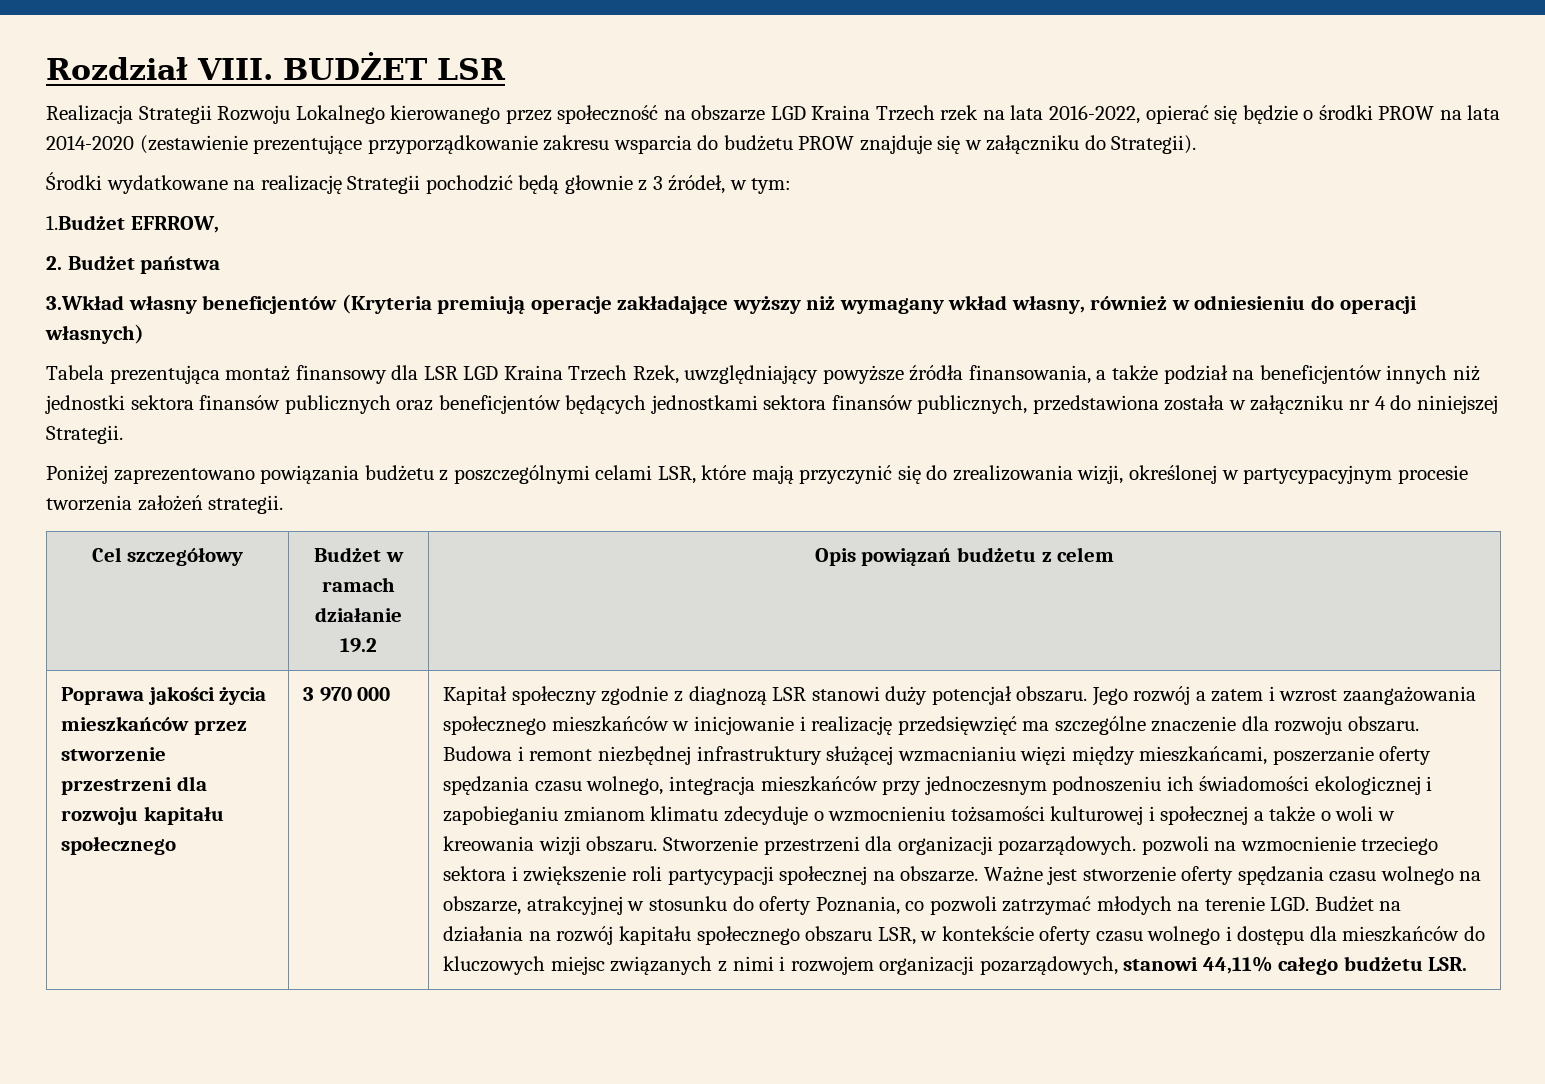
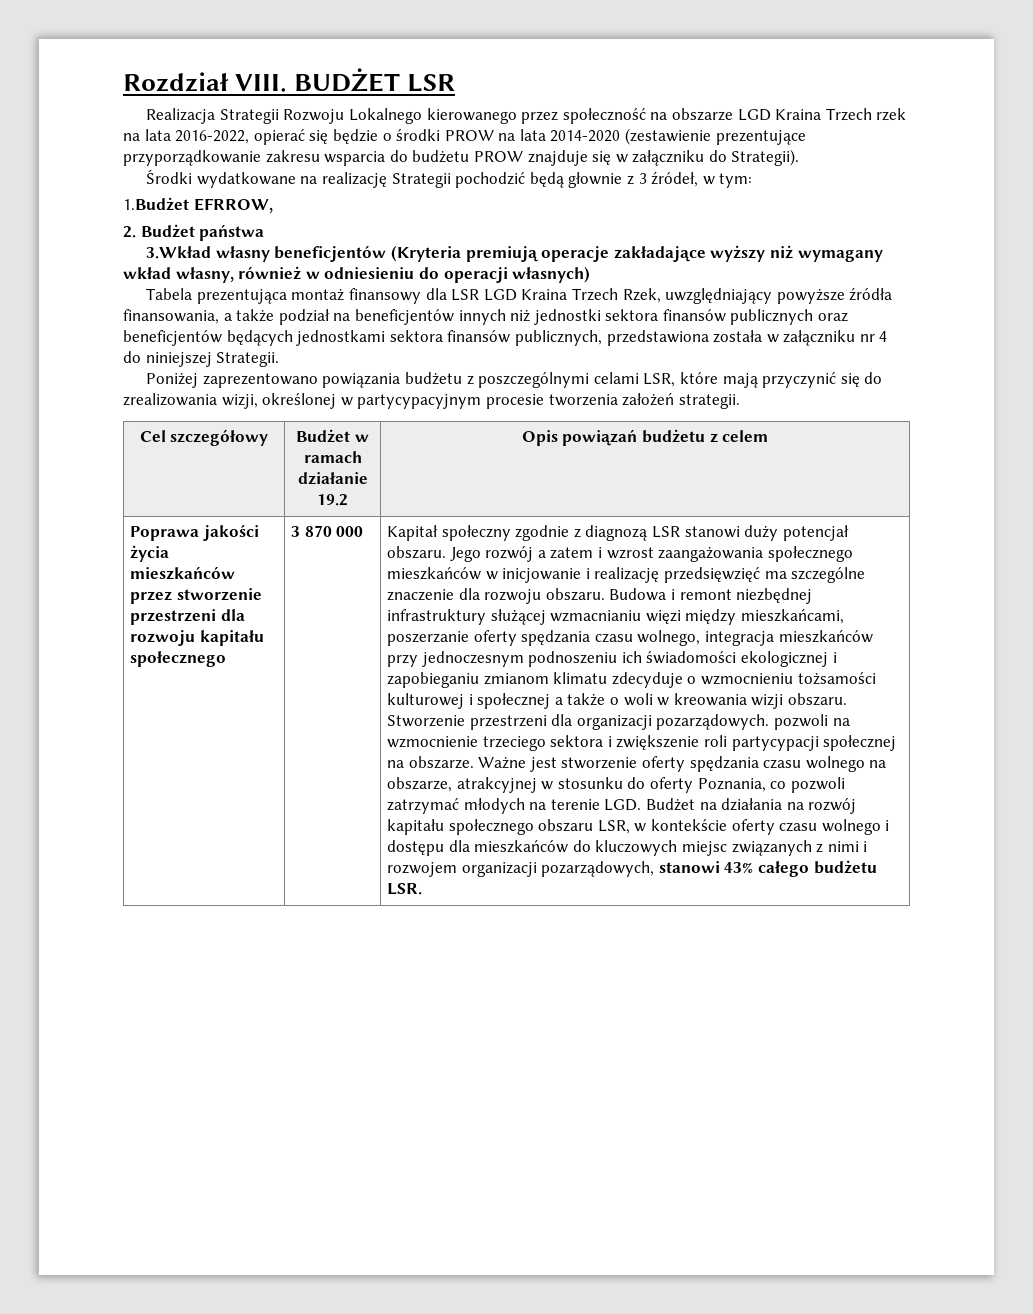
- 3 970 000
+ 3 870 000
- Ważne jest stworzenie oferty spędzania czasu wolnego na obszarze, atrakcyjnej w stosunku do oferty Poznania, co pozwoli zatrzymać młodych na terenie LGD. Budżet na działania na rozwój kapitału społecznego obszaru LSR, w kontekście oferty czasu wolnego i dostępu dla mieszkańców do kluczowych miejsc związanych z nimi i rozwojem organizacji pozarządowych, stanowi 44,11% całego budżetu LSR.
+ Ważne jest stworzenie oferty spędzania czasu wolnego na obszarze, atrakcyjnej w stosunku do oferty Poznania, co pozwoli zatrzymać młodych na terenie LGD. Budżet na działania na rozwój kapitału społecznego obszaru LSR, w kontekście oferty czasu wolnego i dostępu dla mieszkańców do kluczowych miejsc związanych z nimi i rozwojem organizacji pozarządowych, stanowi 43% całego budżetu LSR.

